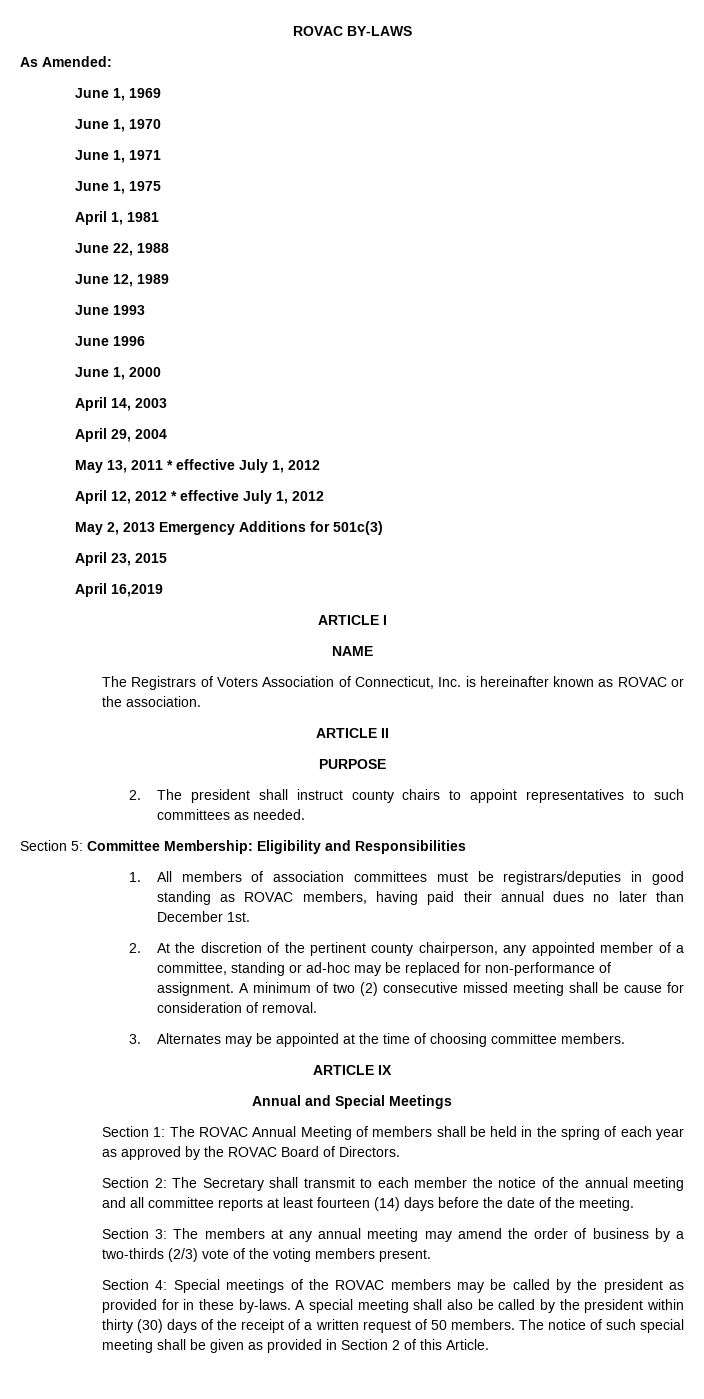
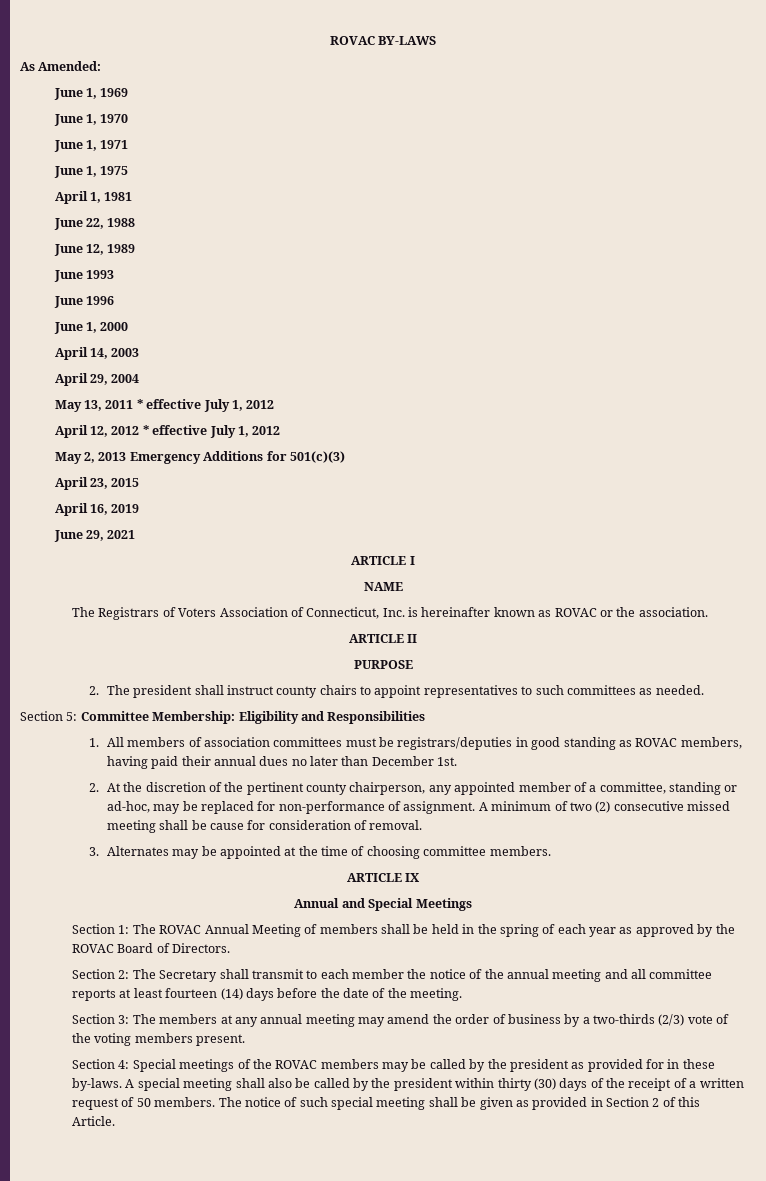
- May 2, 2013 Emergency Additions for 501c(3)
+ May 2, 2013 Emergency Additions for 501(c)(3)
- April 16,2019
+ April 16, 2019
+ June 29, 2021
- 2. At the discretion of the pertinent county chairperson, any appointed member of a committee, standing or ad-hoc may be replaced for non-performance of assignment.
+ 2. At the discretion of the pertinent county chairperson, any appointed member of a committee, standing or ad-hoc, may be replaced for non-performance of assignment.

